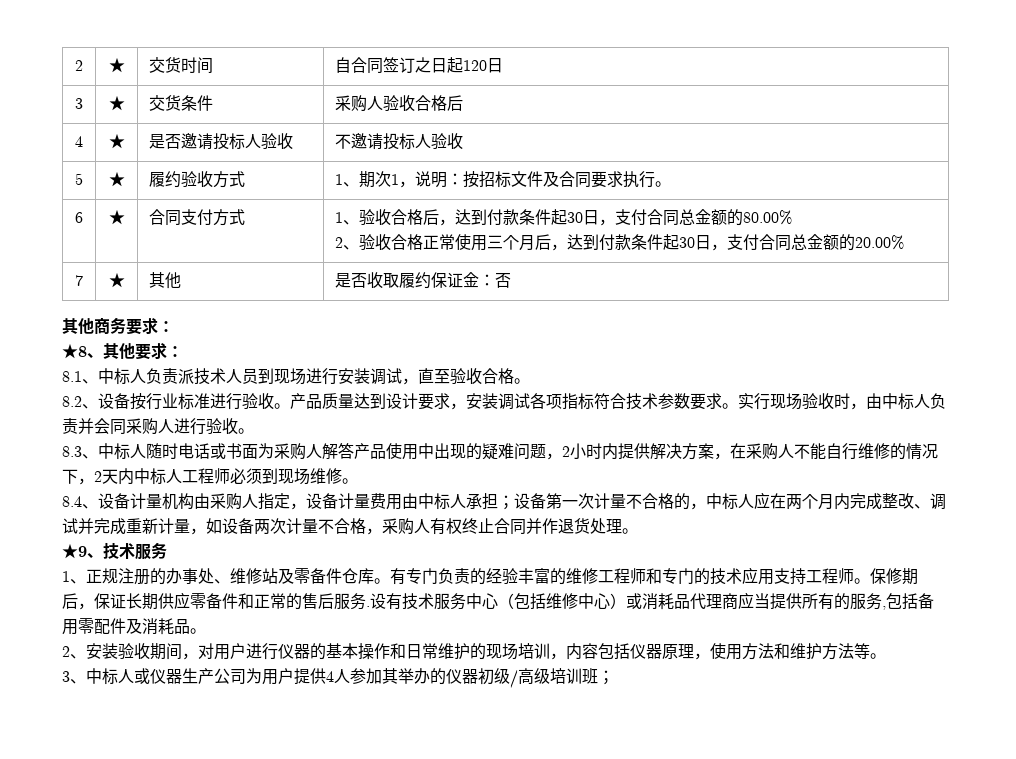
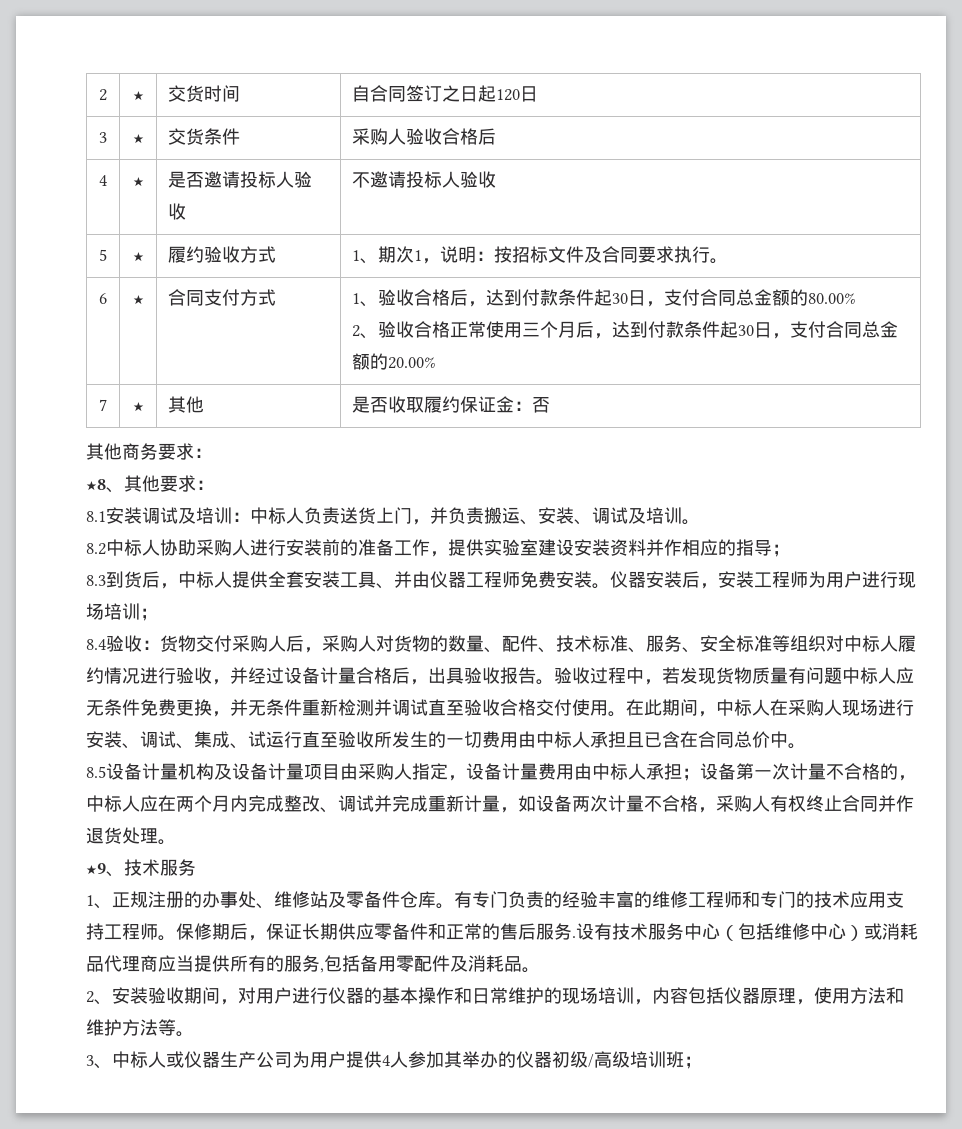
- 8.1、中标人负责派技术人员到现场进行安装调试，直至验收合格。
- 8.2、设备按行业标准进行验收。产品质量达到设计要求，安装调试各项指标符合技术参数要求。实行现场验收时，由中标人负责并会同采购人进行验收。
- 8.3、中标人随时电话或书面为采购人解答产品使用中出现的疑难问题，2小时内提供解决方案，在采购人不能自行维修的情况下，2天内中标人工程师必须到现场维修。
- 8.4、设备计量机构由采购人指定，设备计量费用由中标人承担；设备第一次计量不合格的，中标人应在两个月内完成整改、调试并完成重新计量，如设备两次计量不合格，采购人有权终止合同并作退货处理。
+ 8.1安装调试及培训：中标人负责送货上门，并负责搬运、安装、调试及培训。
+ 8.2中标人协助采购人进行安装前的准备工作，提供实验室建设安装资料并作相应的指导；
+ 8.3到货后，中标人提供全套安装工具、并由仪器工程师免费安装。仪器安装后，安装工程师为用户进行现场培训；
+ 8.4验收：货物交付采购人后，采购人对货物的数量、配件、技术标准、服务、安全标准等组织对中标人履约情况进行验收，并经过设备计量合格后，出具验收报告。验收过程中，若发现货物质量有问题中标人应无条件免费更换，并无条件重新检测并调试直至验收合格交付使用。在此期间，中标人在采购人现场进行安装、调试、集成、试运行直至验收所发生的一切费用由中标人承担且已含在合同总价中。
+ 8.5设备计量机构及设备计量项目由采购人指定，设备计量费用由中标人承担；设备第一次计量不合格的，中标人应在两个月内完成整改、调试并完成重新计量，如设备两次计量不合格，采购人有权终止合同并作退货处理。

